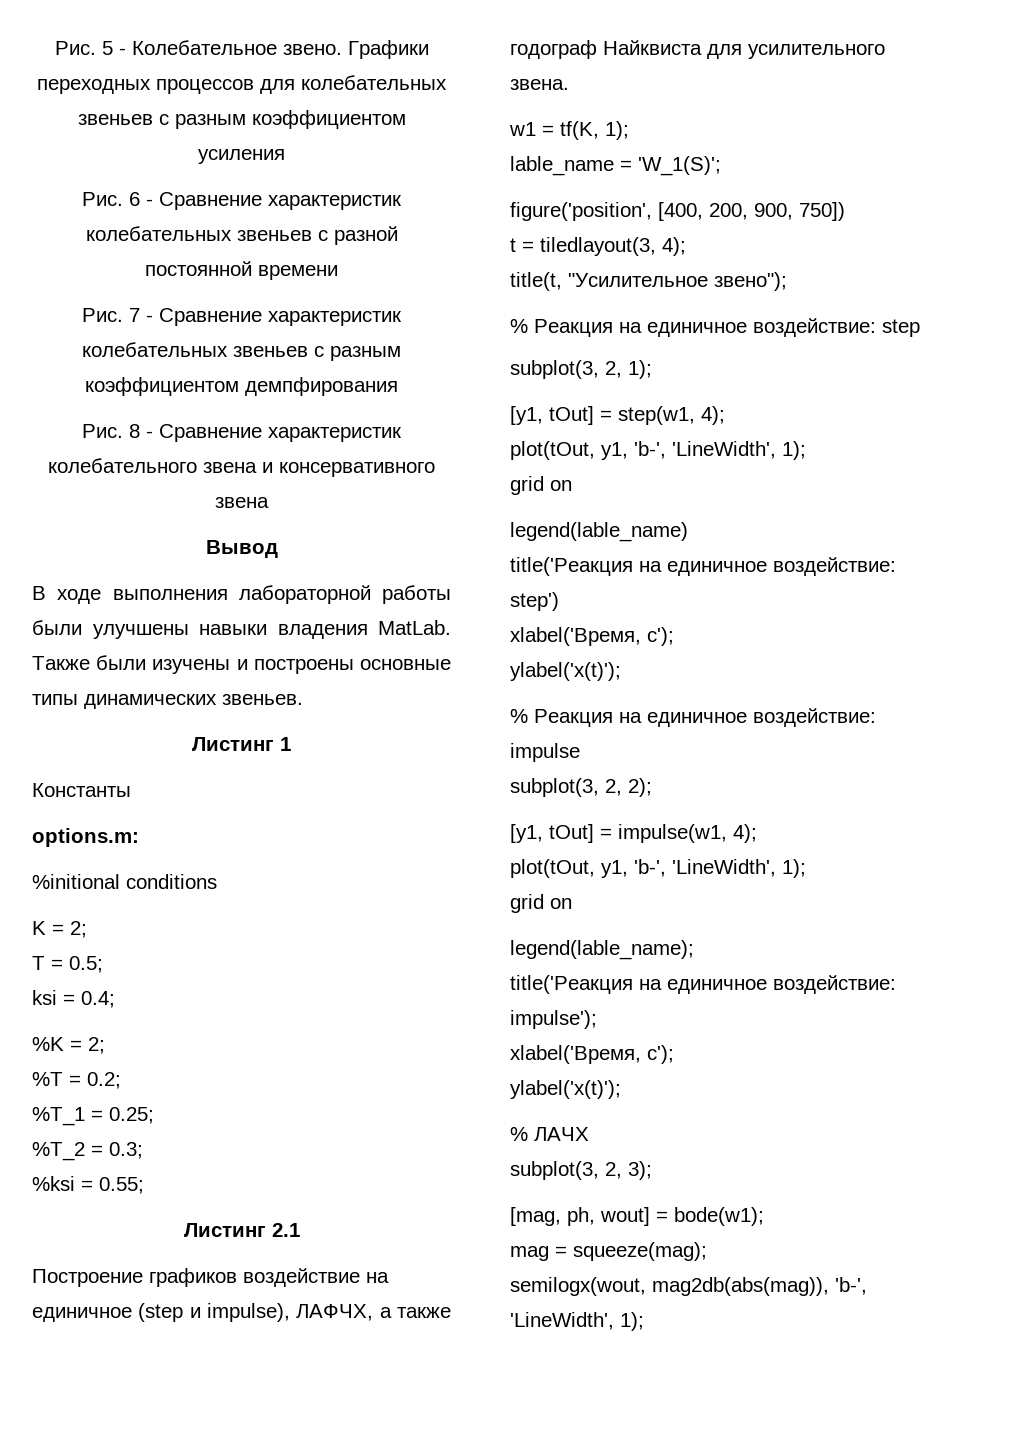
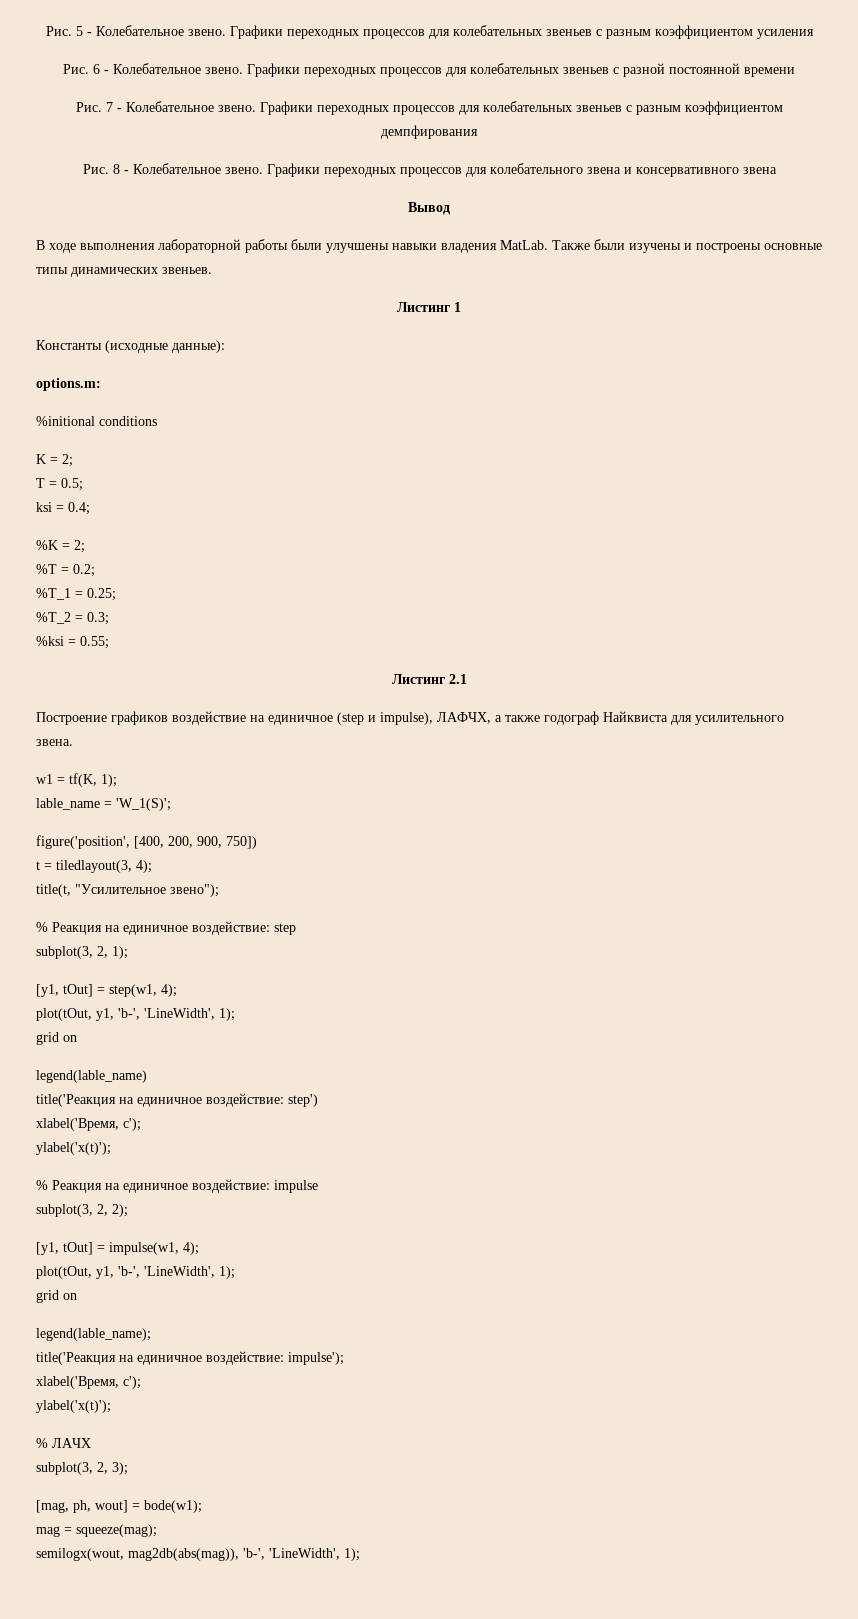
- Рис. 6 - Сравнение характеристик колебательных звеньев с разной постоянной времени
+ Рис. 6 - Колебательное звено. Графики переходных процессов для колебательных звеньев с разной постоянной времени
- Рис. 7 - Сравнение характеристик колебательных звеньев с разным коэффициентом демпфирования
+ Рис. 7 - Колебательное звено. Графики переходных процессов для колебательных звеньев с разным коэффициентом демпфирования
- Рис. 8 - Сравнение характеристик колебательного звена и консервативного звена
+ Рис. 8 - Колебательное звено. Графики переходных процессов для колебательного звена и консервативного звена
- Константы
+ Константы (исходные данные):

